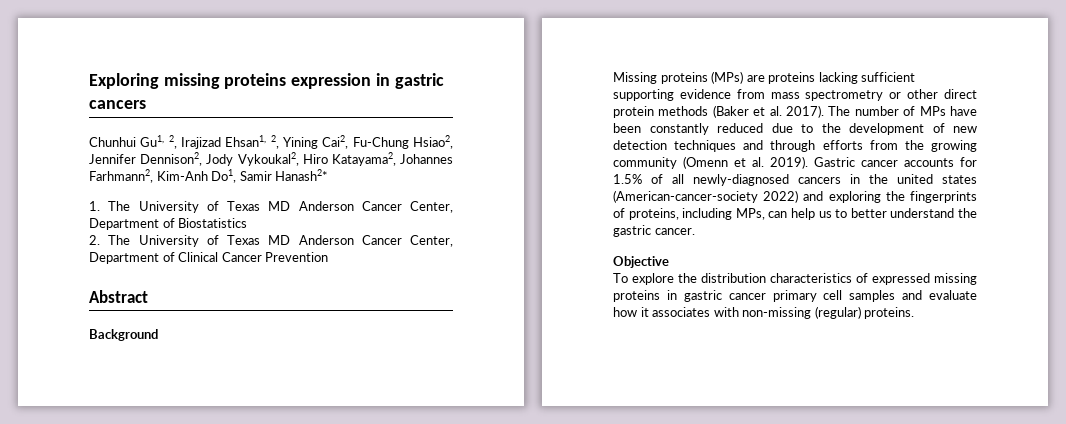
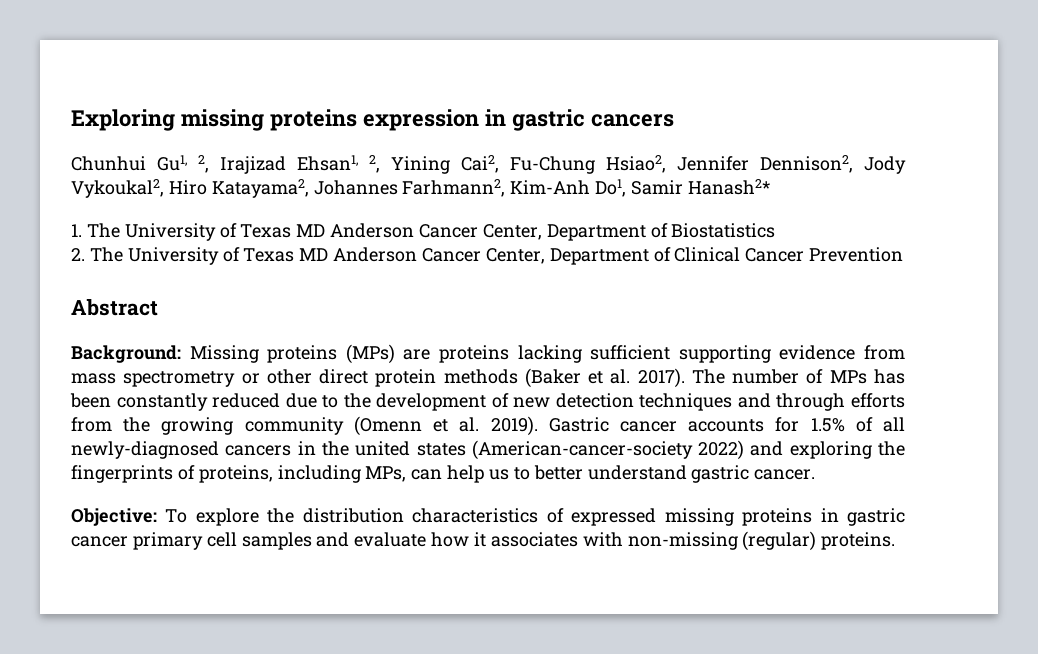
- Background
- Missing proteins (MPs) are proteins lacking sufficient supporting evidence from mass spectrometry or other direct protein methods (Baker et al. 2017).
+ Background: Missing proteins (MPs) are proteins lacking sufficient supporting evidence from mass spectrometry or other direct protein methods (Baker et al. 2017).
- The number of MPs have been constantly reduced due to the development of new detection techniques and through efforts from the growing community (Omenn et al. 2019).
+ The number of MPs has been constantly reduced due to the development of new detection techniques and through efforts from the growing community (Omenn et al. 2019).
- Gastric cancer accounts for 1.5% of all newly-diagnosed cancers in the united states (American-cancer-society 2022) and exploring the fingerprints of proteins, including MPs, can help us to better understand the gastric cancer.
+ Gastric cancer accounts for 1.5% of all newly-diagnosed cancers in the united states (American-cancer-society 2022) and exploring the fingerprints of proteins, including MPs, can help us to better understand gastric cancer.
- Objective
- To explore the distribution characteristics of expressed missing proteins in gastric cancer primary cell samples and evaluate how it associates with non-missing (regular) proteins.
+ Objective: To explore the distribution characteristics of expressed missing proteins in gastric cancer primary cell samples and evaluate how it associates with non-missing (regular) proteins.

